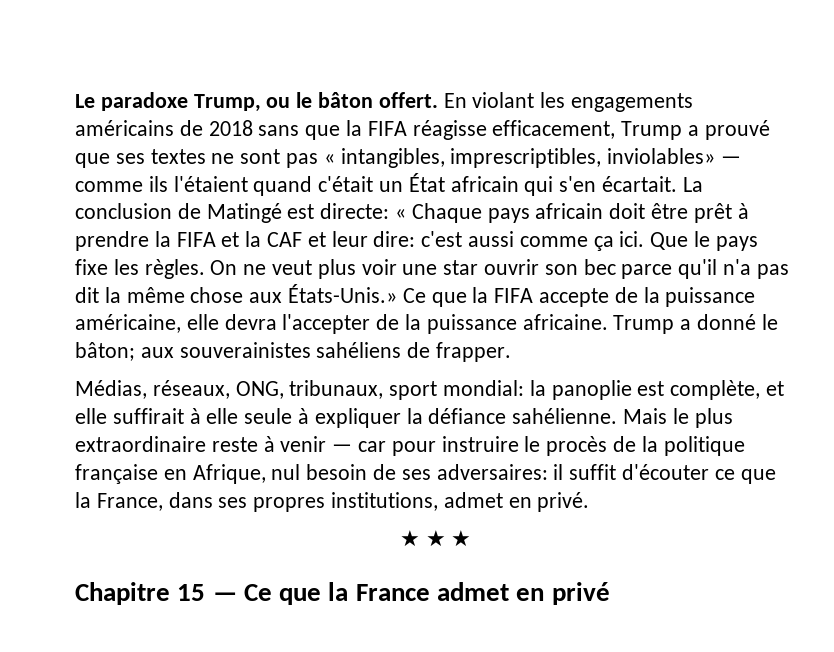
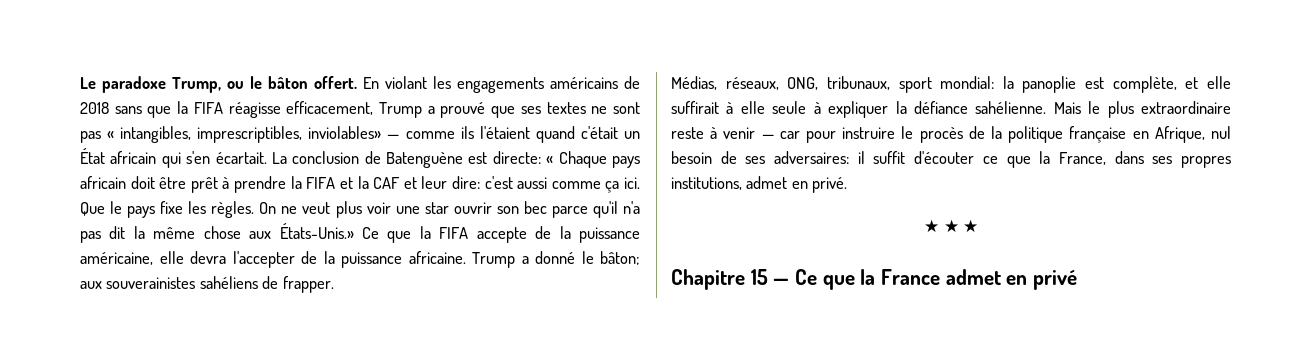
- La conclusion de Matingé est directe: « Chaque pays africain doit être prêt à prendre la FIFA et la CAF et leur dire: c'est aussi comme ça ici.
+ La conclusion de Batenguène est directe: « Chaque pays africain doit être prêt à prendre la FIFA et la CAF et leur dire: c'est aussi comme ça ici.

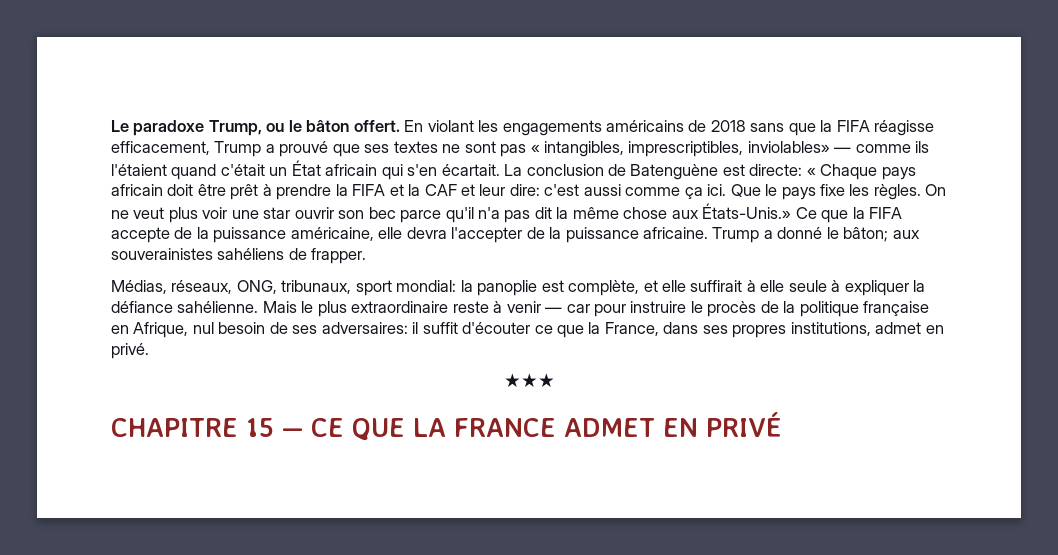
- ★ ★ ★
- Chapitre 15 — Ce que la France admet en privé
+ ★★★
+ CHAPITRE 15 — CE QUE LA FRANCE ADMET EN PRIVÉ

